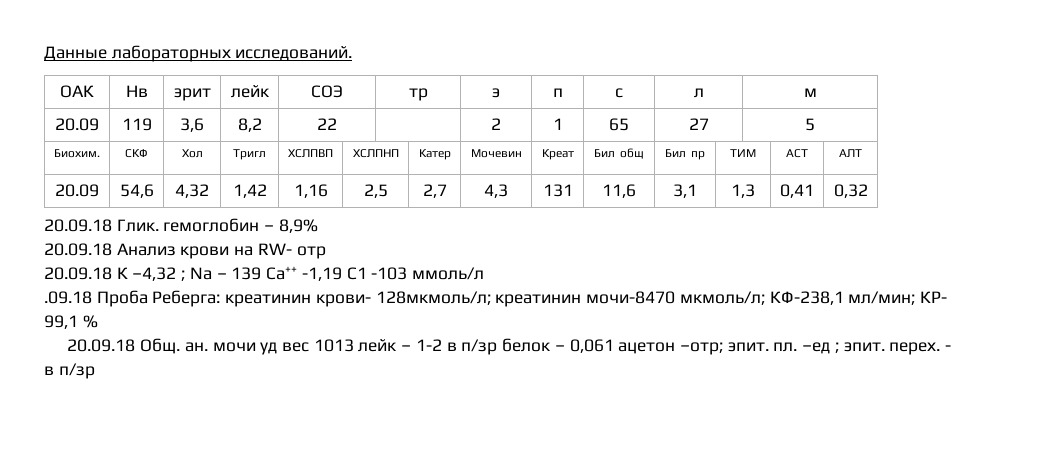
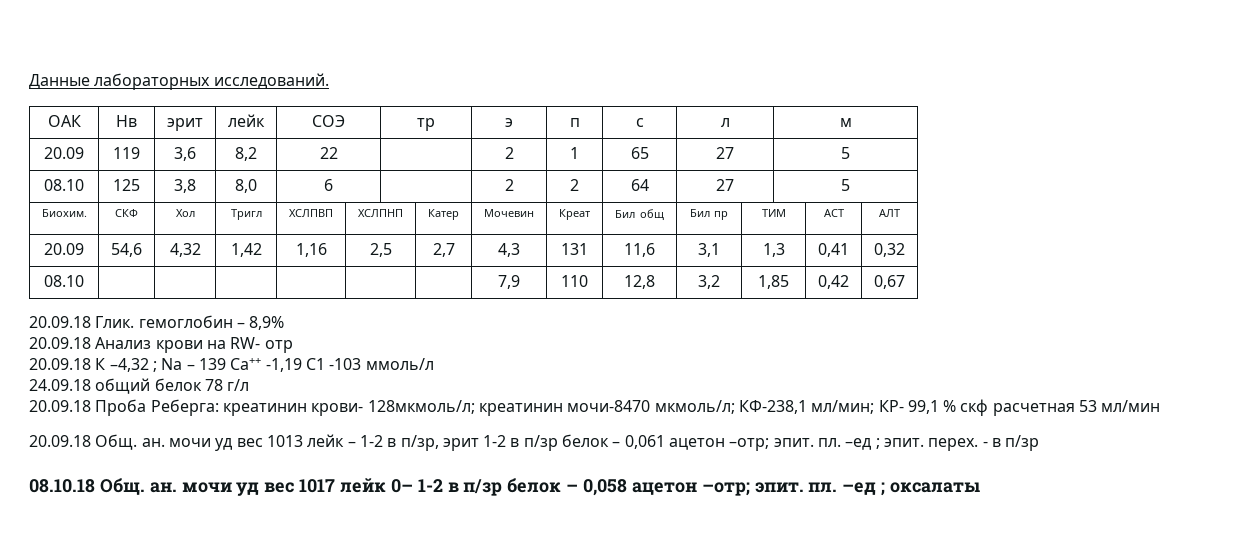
+ 08.10 | 125 | 3,8 | 8,0 | 6 | | 2 | 2 | 64 | 27 | 5
+ 08.10 | | | | | | | 7,9 | 110 | 12,8 | 3,2 | 1,85 | 0,42 | 0,67
- .09.18 Проба Реберга: креатинин крови- 128мкмоль/л; креатинин мочи-8470 мкмоль/л; КФ-238,1 мл/мин; КР- 99,1 %
+ 24.09.18 общий белок 78 г/л
+ 20.09.18 Проба Реберга: креатинин крови- 128мкмоль/л; креатинин мочи-8470 мкмоль/л; КФ-238,1 мл/мин; КР- 99,1 % скф расчетная 53 мл/мин
- 20.09.18 Общ. ан. мочи уд вес 1013 лейк – 1-2 в п/зр белок – 0,061 ацетон –отр; эпит. пл.
+ 20.09.18 Общ. ан. мочи уд вес 1013 лейк – 1-2 в п/зр, эрит 1-2 в п/зр белок – 0,061 ацетон –отр; эпит. пл.
+ 08.10.18 Общ. ан. мочи уд вес 1017 лейк 0– 1-2 в п/зр белок – 0,058 ацетон –отр; эпит. пл. –ед ; оксалаты

